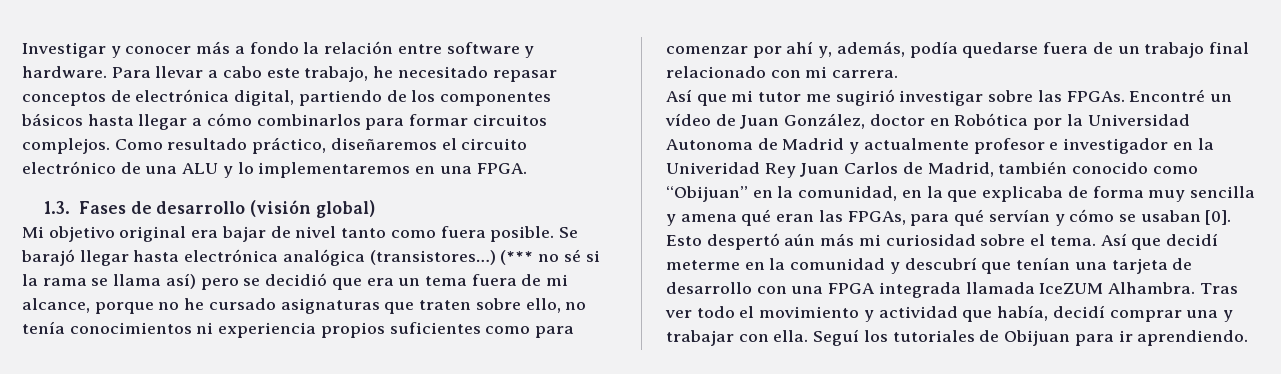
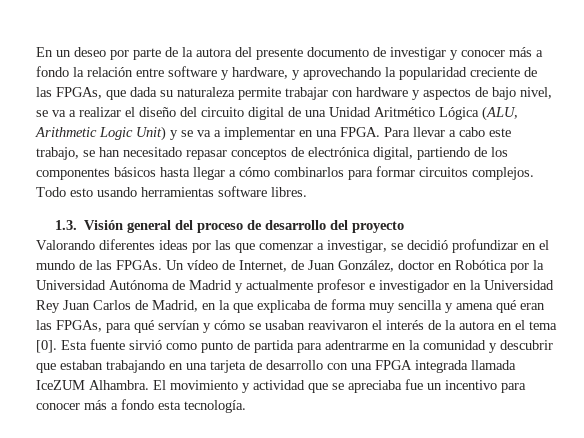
- Investigar y conocer más a fondo la relación entre software y hardware.
+ En un deseo por parte de la autora del presente documento de investigar y conocer más a fondo la relación entre software y hardware, y aprovechando la popularidad creciente de las FPGAs, que dada su naturaleza permite trabajar con hardware y aspectos de bajo nivel, se va a realizar el diseño del circuito digital de una Unidad Aritmético Lógica (ALU, Arithmetic Logic Unit) y se va a implementar en una FPGA.
- Para llevar a cabo este trabajo, he necesitado repasar conceptos de electrónica digital, partiendo de los componentes básicos hasta llegar a cómo combinarlos para formar circuitos complejos.
+ Para llevar a cabo este trabajo, se han necesitado repasar conceptos de electrónica digital, partiendo de los componentes básicos hasta llegar a cómo combinarlos para formar circuitos complejos.
- Como resultado práctico, diseñaremos el circuito electrónico de una ALU y lo implementaremos en una FPGA.
- 1.3. Fases de desarrollo (visión global)
- Mi objetivo original era bajar de nivel tanto como fuera posible. Se barajó llegar hasta electrónica analógica (transistores…) (*** no sé si la rama se llama así) pero se decidió que era un tema fuera de mi alcance, porque no he cursado asignaturas que traten sobre ello, no tenía conocimientos ni experiencia propios suficientes como para comenzar por ahí y, además, podía quedarse fuera de un trabajo final relacionado con mi carrera.
- Así que mi tutor me sugirió investigar sobre las FPGAs. Encontré un vídeo de Juan González, doctor en Robótica por la Universidad Autonoma de Madrid y actualmente profesor e investigador en la Univeridad Rey Juan Carlos de Madrid, también conocido como “Obijuan” en la comunidad, en la que explicaba de forma muy sencilla y amena qué eran las FPGAs, para qué servían y cómo se usaban [0]. Esto despertó aún más mi curiosidad sobre el tema. Así que decidí meterme en la comunidad y descubrí que tenían una tarjeta de desarrollo con una FPGA integrada llamada IceZUM Alhambra.
+ Todo esto usando herramientas software libres.
+ 1.3. Visión general del proceso de desarrollo del proyecto
+ Valorando diferentes ideas por las que comenzar a investigar, se decidió profundizar en el mundo de las FPGAs. Un vídeo de Internet, de Juan González, doctor en Robótica por la Universidad Autónoma de Madrid y actualmente profesor e investigador en la Universidad Rey Juan Carlos de Madrid, en la que explicaba de forma muy sencilla y amena qué eran las FPGAs, para qué servían y cómo se usaban reavivaron el interés de la autora en el tema [0]. Esta fuente sirvió como punto de partida para adentrarme en la comunidad y descubrir que estaban trabajando en una tarjeta de desarrollo con una FPGA integrada llamada IceZUM Alhambra.
- Tras ver todo el movimiento y actividad que había, decidí comprar una y trabajar con ella. Seguí los tutoriales de Obijuan para ir aprendiendo.
+ El movimiento y actividad que se apreciaba fue un incentivo para conocer más a fondo esta tecnología.

